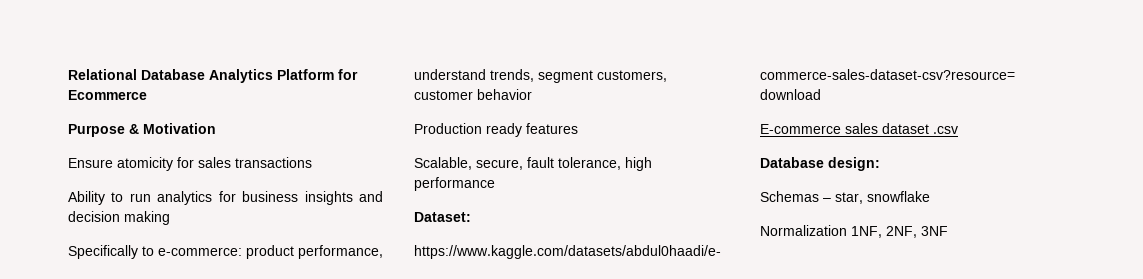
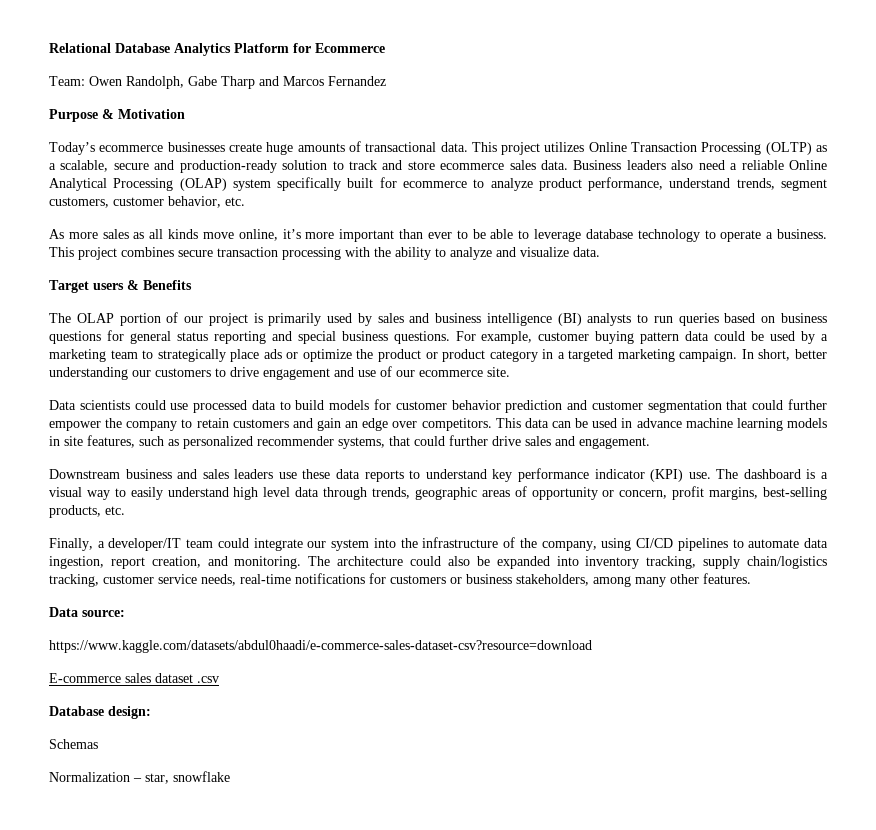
+ Team: Owen Randolph, Gabe Tharp and Marcos Fernandez
  Purpose & Motivation
- Ensure atomicity for sales transactions
- Ability to run analytics for business insights and decision making
- Specifically to e-commerce: product performance, understand trends, segment customers, customer behavior
- Production ready features
- Scalable, secure, fault tolerance, high performance
- Dataset:
+ Today’s ecommerce businesses create huge amounts of transactional data. This project utilizes Online Transaction Processing (OLTP) as a scalable, secure and production-ready solution to track and store ecommerce sales data. Business leaders also need a reliable Online Analytical Processing (OLAP) system specifically built for ecommerce to analyze product performance, understand trends, segment customers, customer behavior, etc.
+ As more sales as all kinds move online, it’s more important than ever to be able to leverage database technology to operate a business. This project combines secure transaction processing with the ability to analyze and visualize data.
+ Target users & Benefits
+ The OLAP portion of our project is primarily used by sales and business intelligence (BI) analysts to run queries based on business questions for general status reporting and special business questions. For example, customer buying pattern data could be used by a marketing team to strategically place ads or optimize the product or product category in a targeted marketing campaign. In short, better understanding our customers to drive engagement and use of our ecommerce site.
+ Data scientists could use processed data to build models for customer behavior prediction and customer segmentation that could further empower the company to retain customers and gain an edge over competitors. This data can be used in advance machine learning models in site features, such as personalized recommender systems, that could further drive sales and engagement.
+ Downstream business and sales leaders use these data reports to understand key performance indicator (KPI) use. The dashboard is a visual way to easily understand high level data through trends, geographic areas of opportunity or concern, profit margins, best-selling products, etc.
+ Finally, a developer/IT team could integrate our system into the infrastructure of the company, using CI/CD pipelines to automate data ingestion, report creation, and monitoring. The architecture could also be expanded into inventory tracking, supply chain/logistics tracking, customer service needs, real-time notifications for customers or business stakeholders, among many other features.
+ Data source:
- Schemas – star, snowflake
+ Schemas
+ Normalization – star, snowflake
- Normalization 1NF, 2NF, 3NF

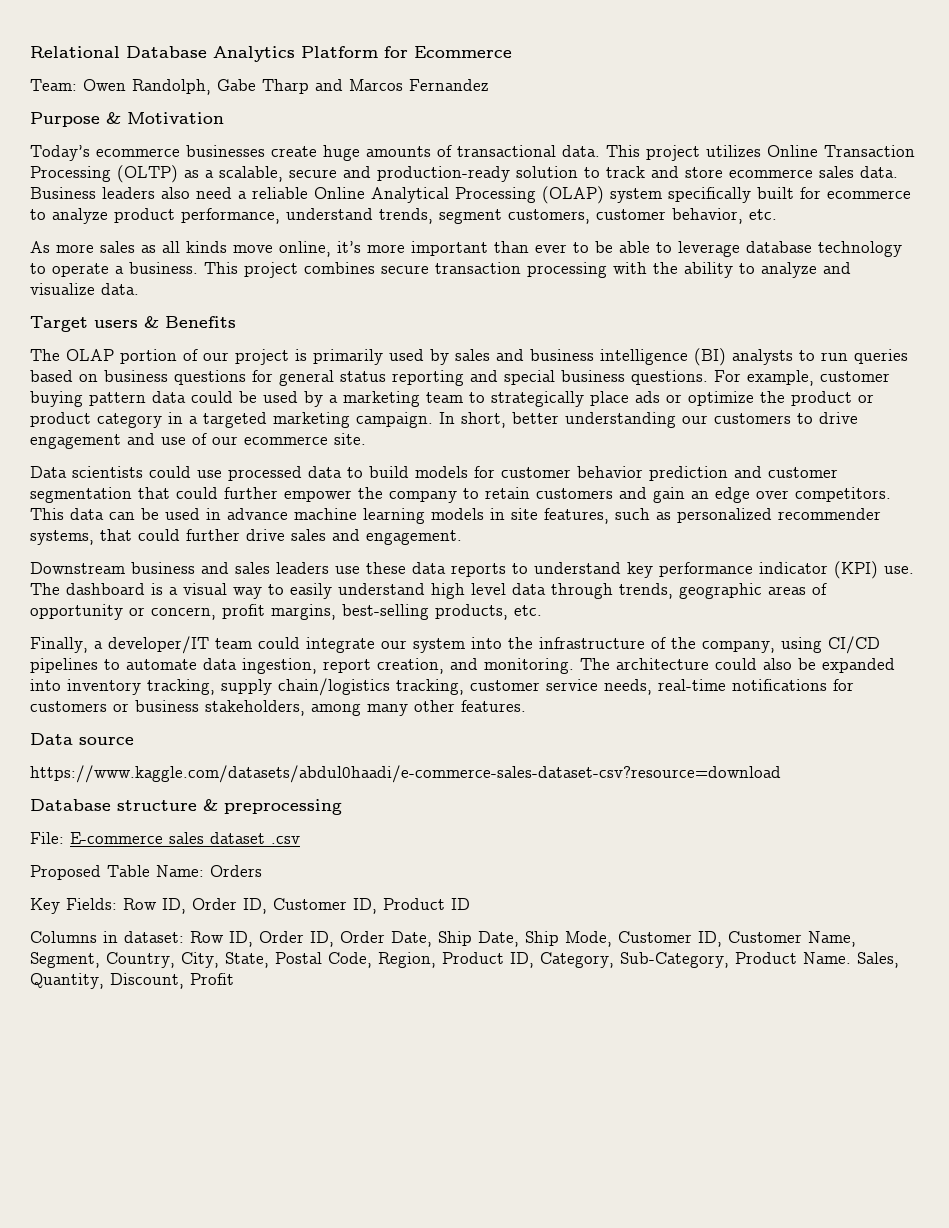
- Data source:
+ Data source
- E-commerce sales dataset .csv
+ Database structure & preprocessing
+ File: E-commerce sales dataset .csv
- Database design:
- Schemas
- Normalization – star, snowflake
+ Proposed Table Name: Orders
+ Key Fields: Row ID, Order ID, Customer ID, Product ID
+ Columns in dataset: Row ID, Order ID, Order Date, Ship Date, Ship Mode, Customer ID, Customer Name, Segment, Country, City, State, Postal Code, Region, Product ID, Category, Sub-Category, Product Name. Sales, Quantity, Discount, Profit

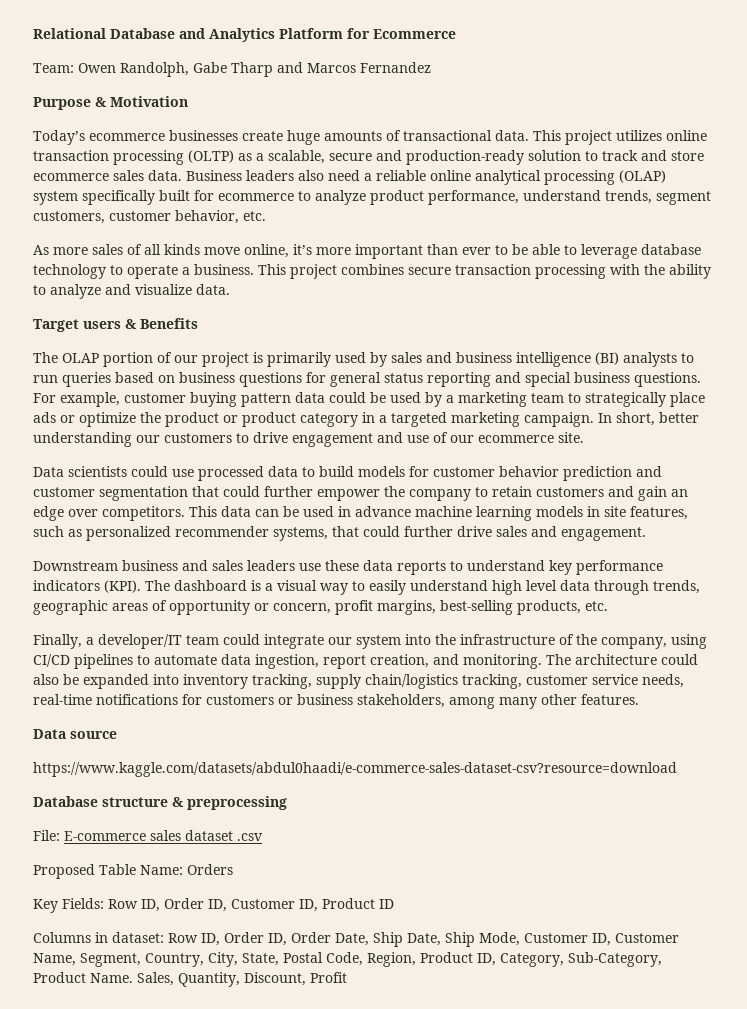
- Relational Database Analytics Platform for Ecommerce
+ Relational Database and Analytics Platform for Ecommerce
- This project utilizes Online Transaction Processing (OLTP) as a scalable, secure and production-ready solution to track and store ecommerce sales data.
+ This project utilizes online transaction processing (OLTP) as a scalable, secure and production-ready solution to track and store ecommerce sales data.
- Business leaders also need a reliable Online Analytical Processing (OLAP) system specifically built for ecommerce to analyze product performance, understand trends, segment customers, customer behavior, etc.
+ Business leaders also need a reliable online analytical processing (OLAP) system specifically built for ecommerce to analyze product performance, understand trends, segment customers, customer behavior, etc.
- As more sales as all kinds move online, it’s more important than ever to be able to leverage database technology to operate a business.
+ As more sales of all kinds move online, it’s more important than ever to be able to leverage database technology to operate a business.
- Downstream business and sales leaders use these data reports to understand key performance indicator (KPI) use.
+ Downstream business and sales leaders use these data reports to understand key performance indicators (KPI).

